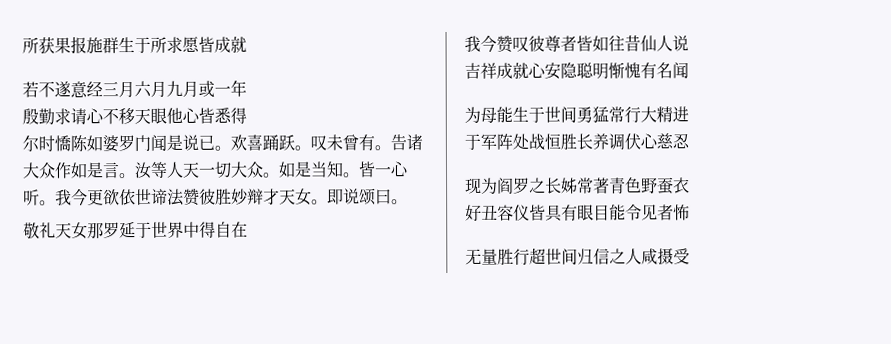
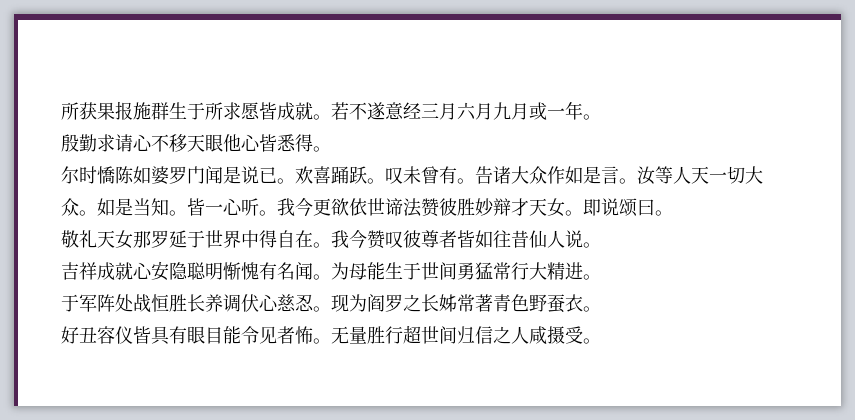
- 所获果报施群生于所求愿皆成就
- 若不遂意经三月六月九月或一年
+ 所获果报施群生于所求愿皆成就。若不遂意经三月六月九月或一年。
- 殷勤求请心不移天眼他心皆悉得
+ 殷勤求请心不移天眼他心皆悉得。
- 敬礼天女那罗延于世界中得自在
- 我今赞叹彼尊者皆如往昔仙人说
+ 敬礼天女那罗延于世界中得自在。我今赞叹彼尊者皆如往昔仙人说。
- 吉祥成就心安隐聪明惭愧有名闻
- 为母能生于世间勇猛常行大精进
+ 吉祥成就心安隐聪明惭愧有名闻。为母能生于世间勇猛常行大精进。
- 于军阵处战恒胜长养调伏心慈忍
- 现为阎罗之长姊常著青色野蚕衣
+ 于军阵处战恒胜长养调伏心慈忍。现为阎罗之长姊常著青色野蚕衣。
- 好丑容仪皆具有眼目能令见者怖
- 无量胜行超世间归信之人咸摄受
+ 好丑容仪皆具有眼目能令见者怖。无量胜行超世间归信之人咸摄受。

